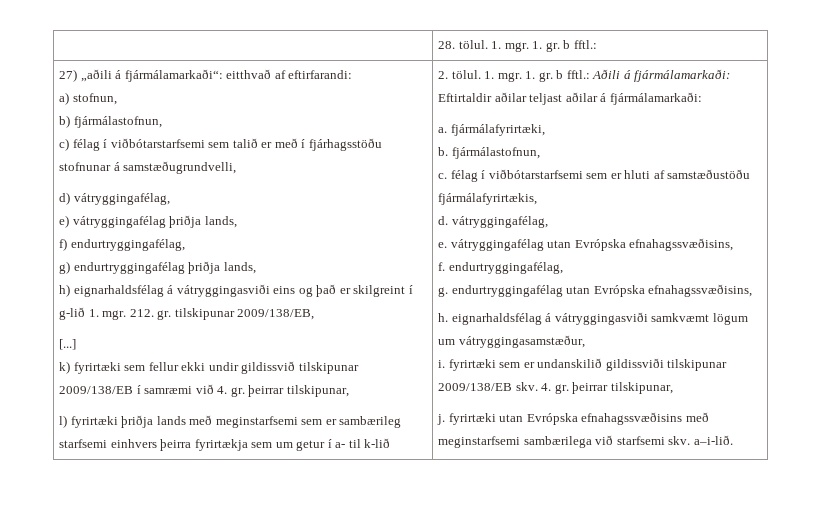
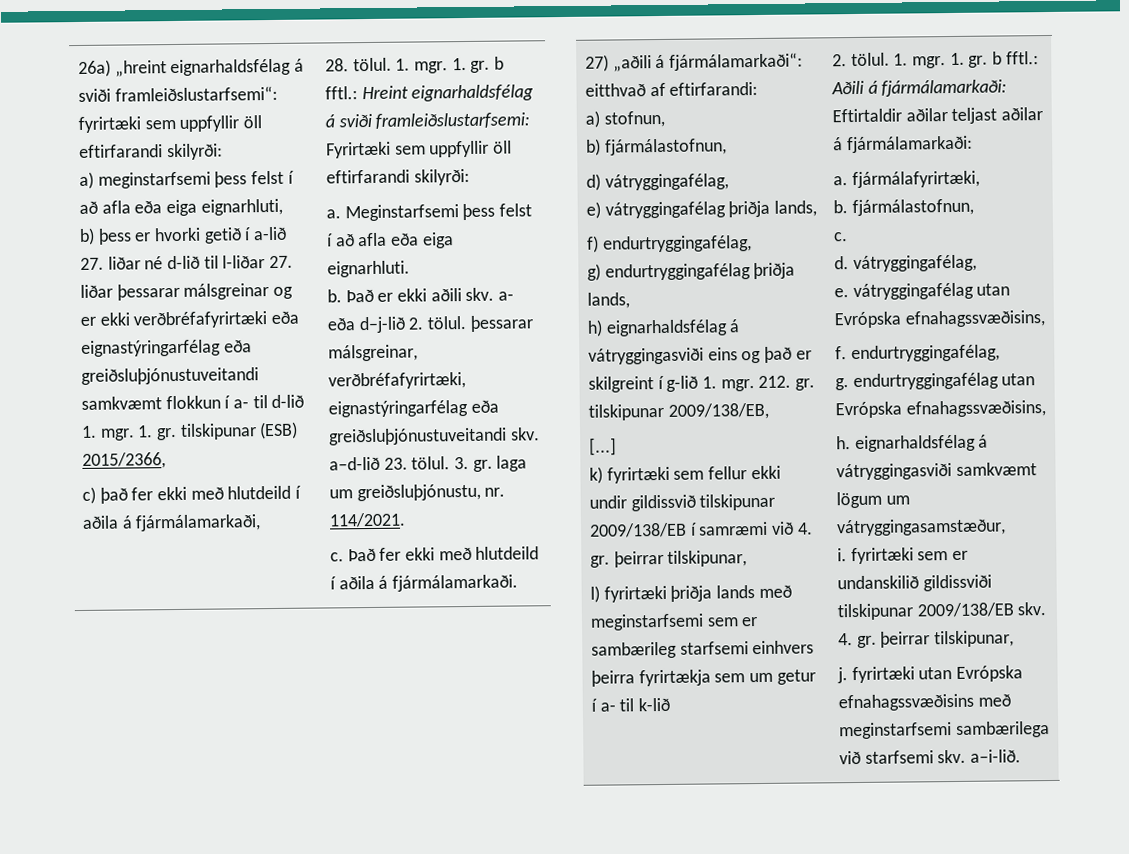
+ 26a) „hreint eignarhaldsfélag á sviði framleiðslustarfsemi“: fyrirtæki sem uppfyllir öll eftirfarandi skilyrði:
+ a) meginstarfsemi þess felst í að afla eða eiga eignarhluti,
+ b) þess er hvorki getið í a-lið 27. liðar né d-lið til l-liðar 27. liðar þessarar málsgreinar og er ekki verðbréfafyrirtæki eða eignastýringarfélag eða greiðsluþjónustuveitandi samkvæmt flokkun í a- til d-lið 1. mgr. 1. gr. tilskipunar (ESB) 2015/2366,
+ c) það fer ekki með hlutdeild í aðila á fjármálamarkaði,
- 28. tölul. 1. mgr. 1. gr. b fftl.:
+ 28. tölul. 1. mgr. 1. gr. b fftl.: Hreint eignarhaldsfélag á sviði framleiðslustarfsemi: Fyrirtæki sem uppfyllir öll eftirfarandi skilyrði:
+ a. Meginstarfsemi þess felst í að afla eða eiga eignarhluti.
+ b. Það er ekki aðili skv. a- eða d–j-lið 2. tölul. þessarar málsgreinar, verðbréfafyrirtæki, eignastýringarfélag eða greiðsluþjónustuveitandi skv. a–d-lið 23. tölul. 3. gr. laga um greiðsluþjónustu, nr. 114/2021.
+ c. Það fer ekki með hlutdeild í aðila á fjármálamarkaði.
- c) félag í viðbótarstarfsemi sem talið er með í fjárhagsstöðu stofnunar á samstæðugrundvelli,
  b. fjármálastofnun,
- c. félag í viðbótarstarfsemi sem er hluti af samstæðustöðu fjármálafyrirtækis,
+ c.

